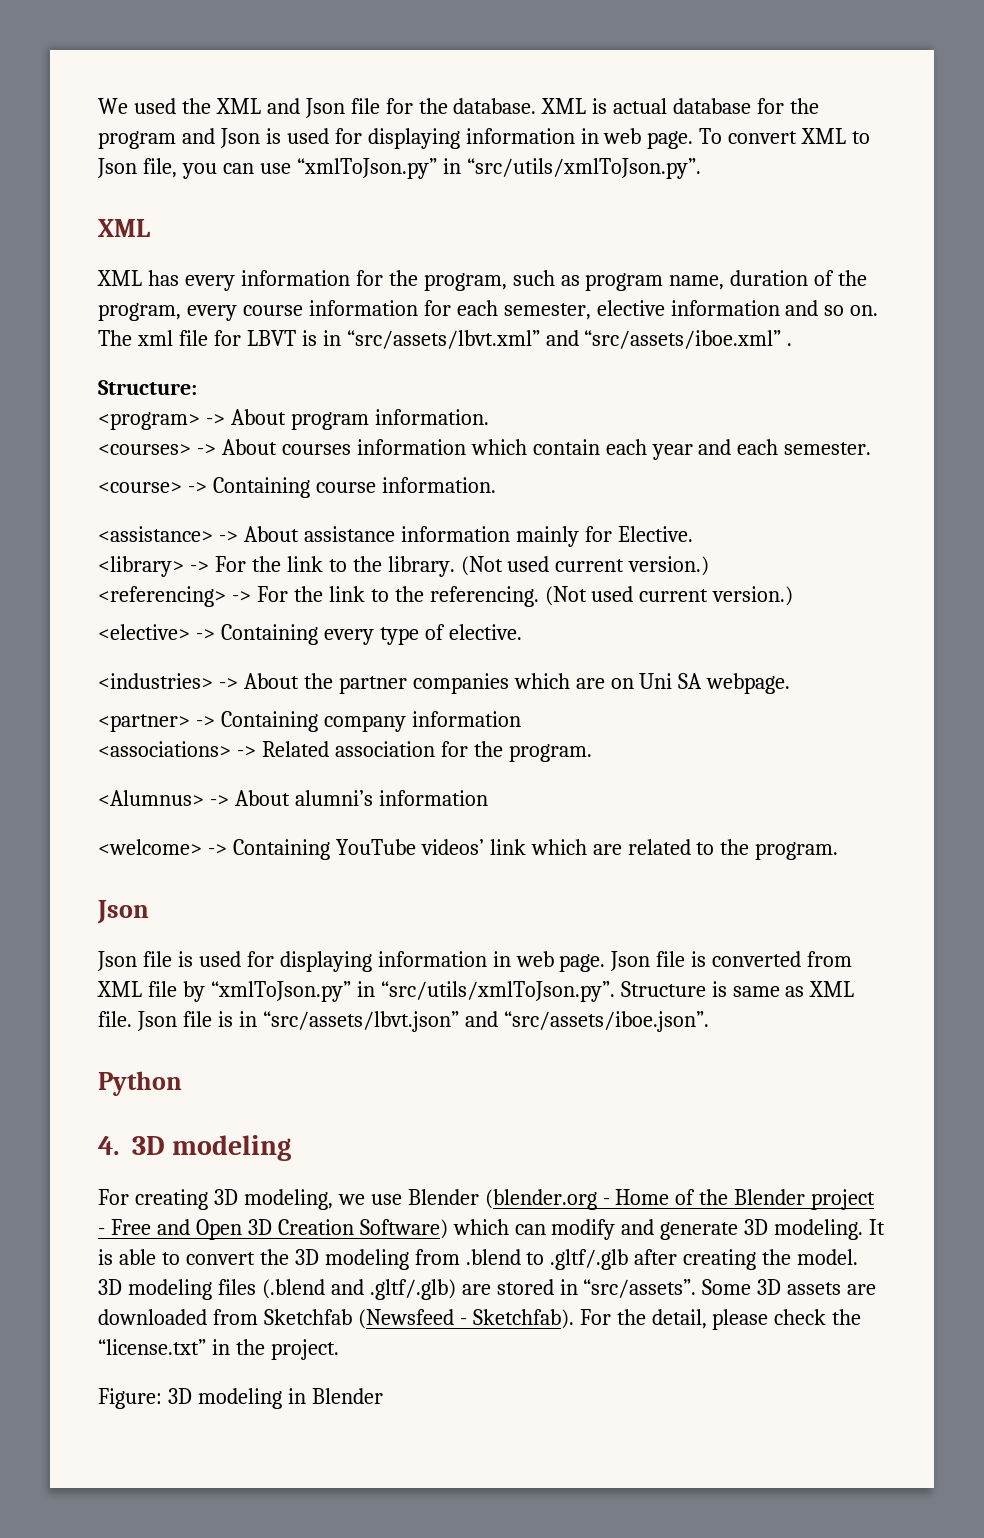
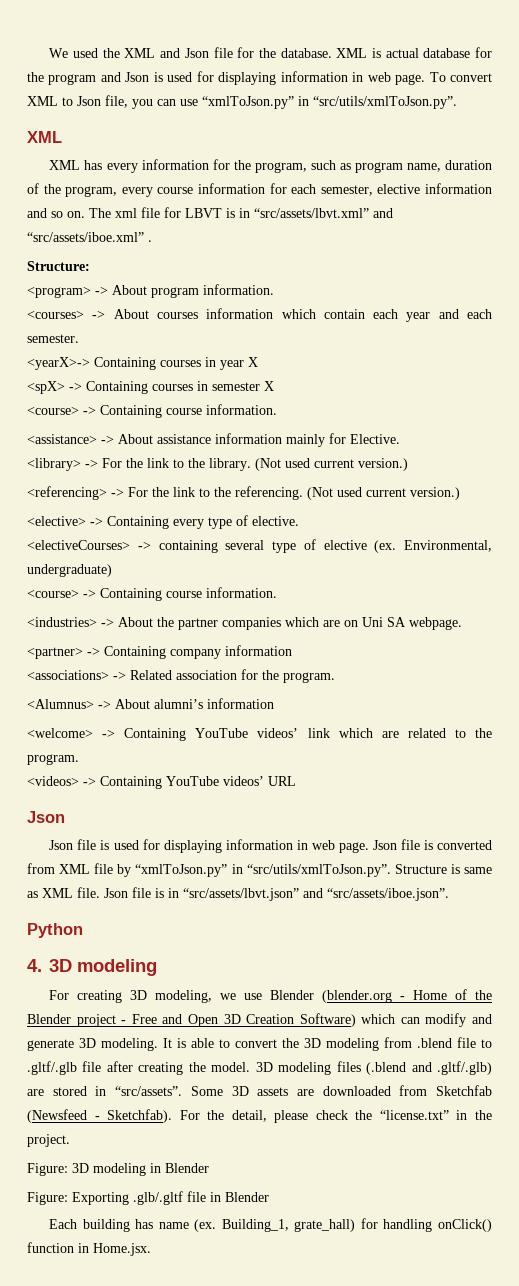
+ <yearX>-> Containing courses in year X
+ <spX> -> Containing courses in semester X
+ <electiveCourses> -> containing several type of elective (ex. Environmental, undergraduate)
+ <course> -> Containing course information.
+ <videos> -> Containing YouTube videos’ URL
- It is able to convert the 3D modeling from .blend to .gltf/.glb after creating the model.
+ It is able to convert the 3D modeling from .blend file to .gltf/.glb file after creating the model.
+ Figure: Exporting .glb/.gltf file in Blender
+ Each building has name (ex. Building_1, grate_hall) for handling onClick() function in Home.jsx.

